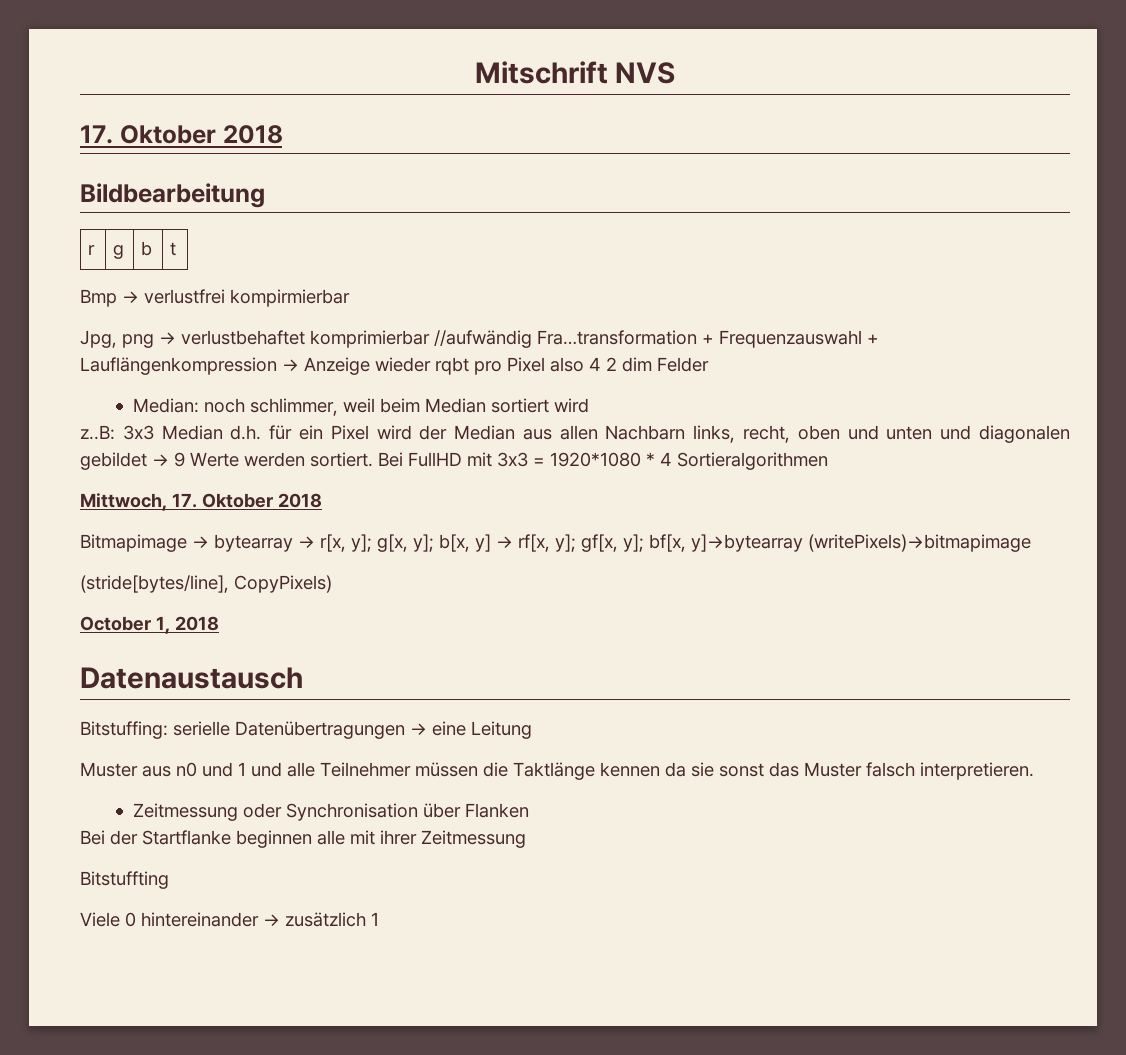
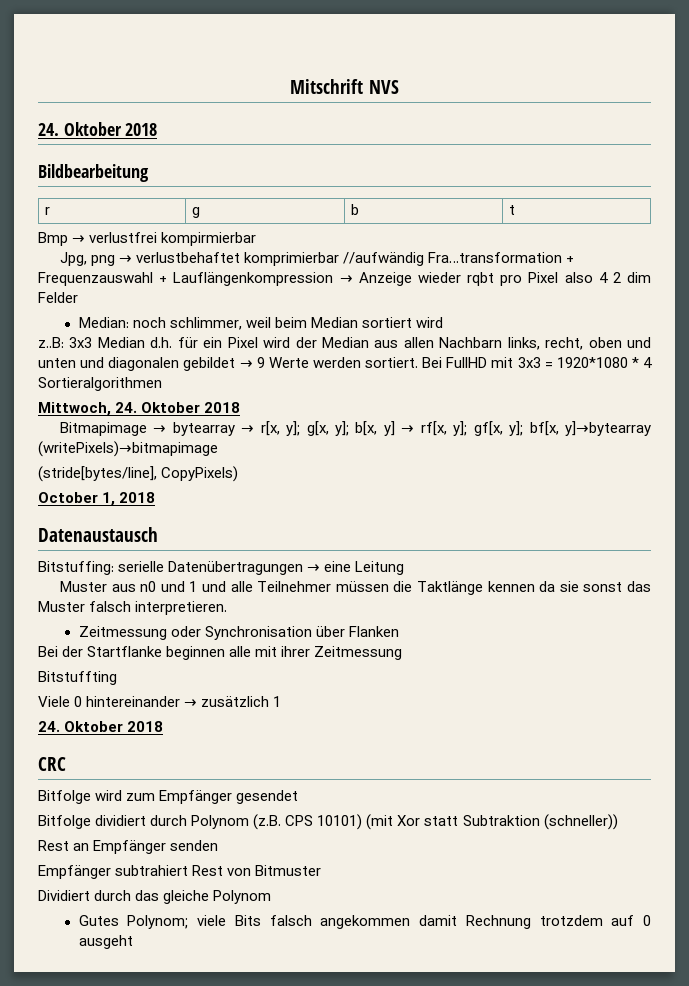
  Mitschrift NVS
- 17. Oktober 2018
+ 24. Oktober 2018
- Mittwoch, 17. Oktober 2018
+ Mittwoch, 24. Oktober 2018
  Viele 0 hintereinander → zusätzlich 1
+ 24. Oktober 2018
+ CRC
+ Bitfolge wird zum Empfänger gesendet
+ Bitfolge dividiert durch Polynom (z.B. CPS 10101) (mit Xor statt Subtraktion (schneller))
+ Rest an Empfänger senden
+ Empfänger subtrahiert Rest von Bitmuster
+ Dividiert durch das gleiche Polynom
+ Gutes Polynom; viele Bits falsch angekommen damit Rechnung trotzdem auf 0 ausgeht

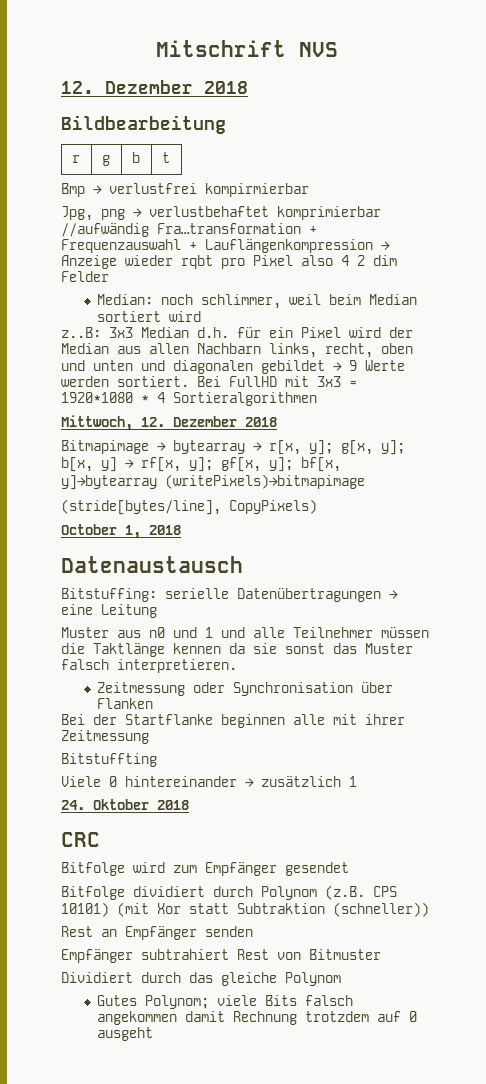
  Mitschrift NVS
- 24. Oktober 2018
+ 12. Dezember 2018
- Mittwoch, 24. Oktober 2018
+ Mittwoch, 12. Dezember 2018

